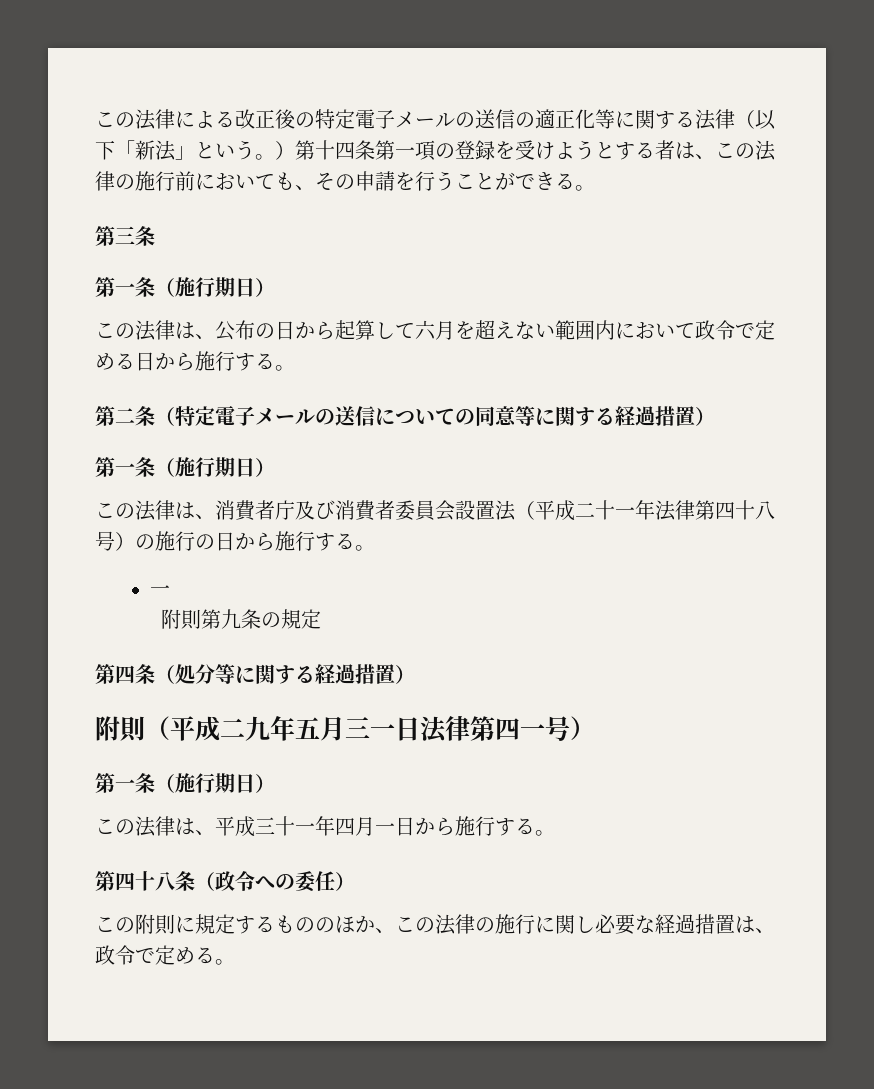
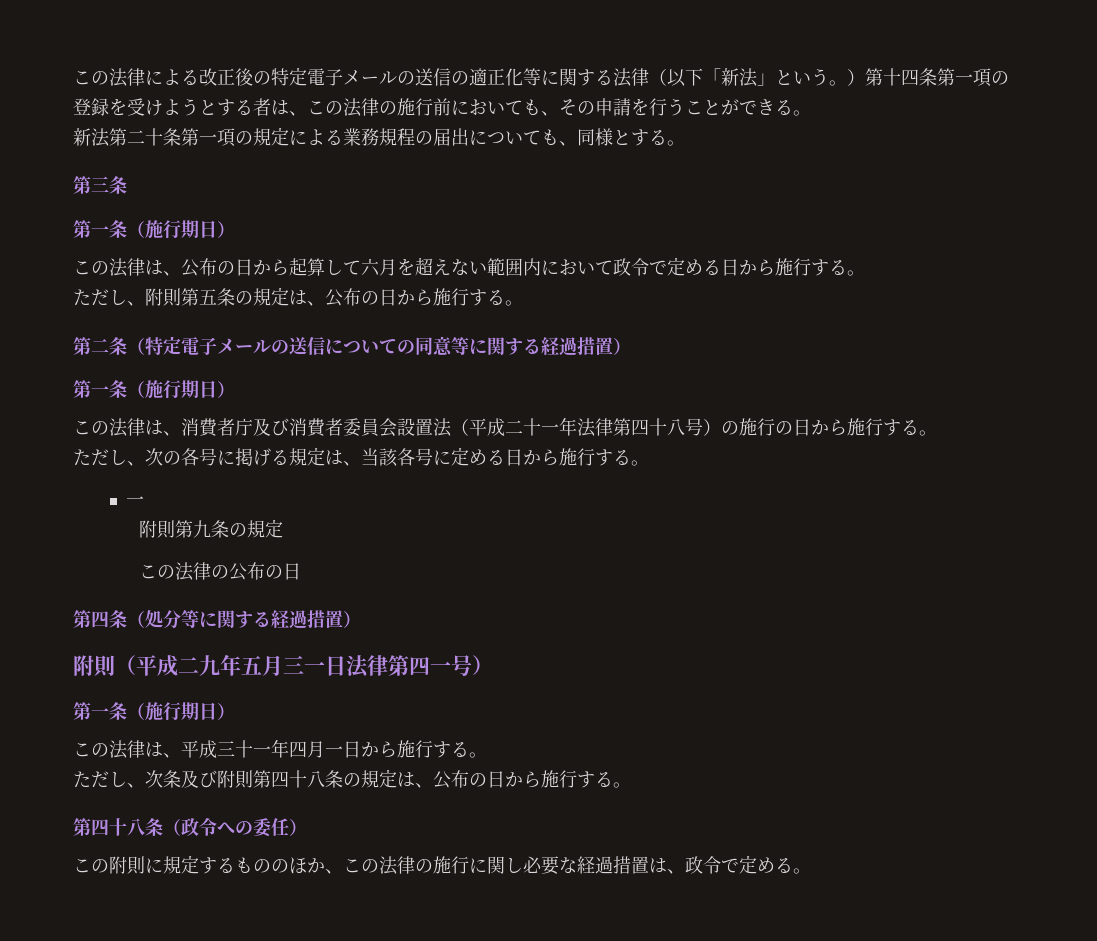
+ 新法第二十条第一項の規定による業務規程の届出についても、同様とする。
+ ただし、附則第五条の規定は、公布の日から施行する。
+ ただし、次の各号に掲げる規定は、当該各号に定める日から施行する。
+ この法律の公布の日
+ ただし、次条及び附則第四十八条の規定は、公布の日から施行する。

